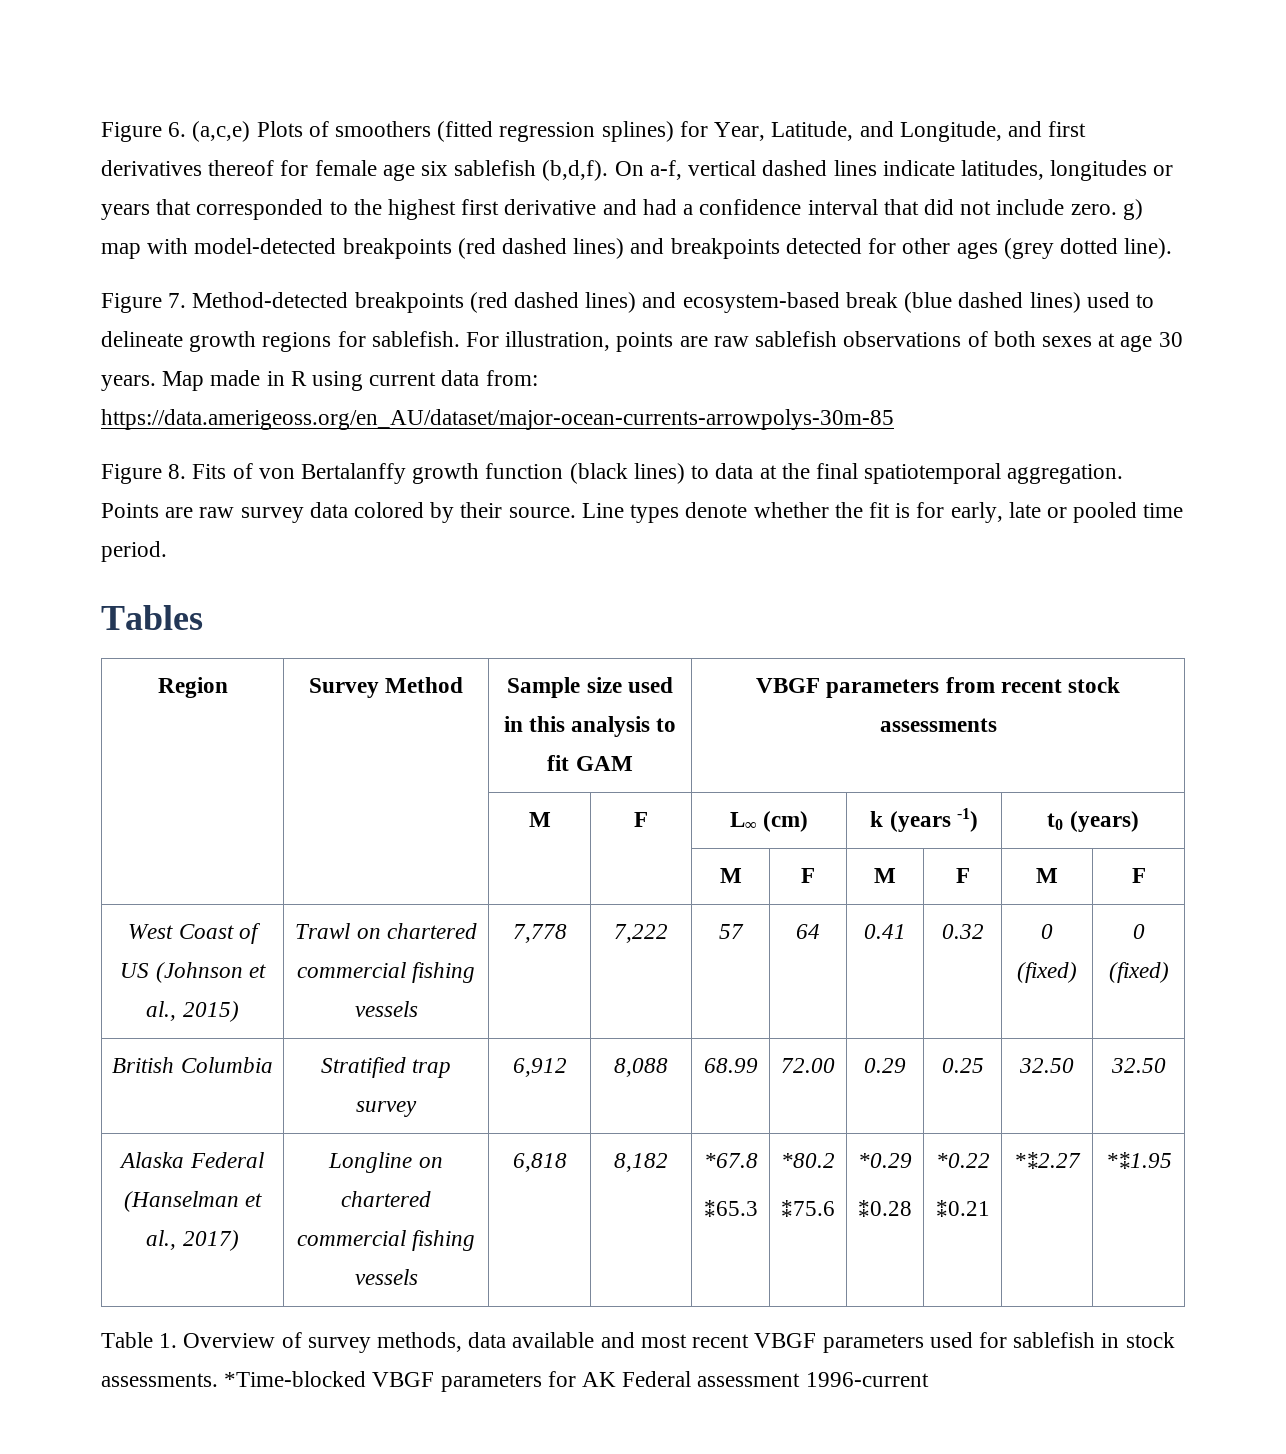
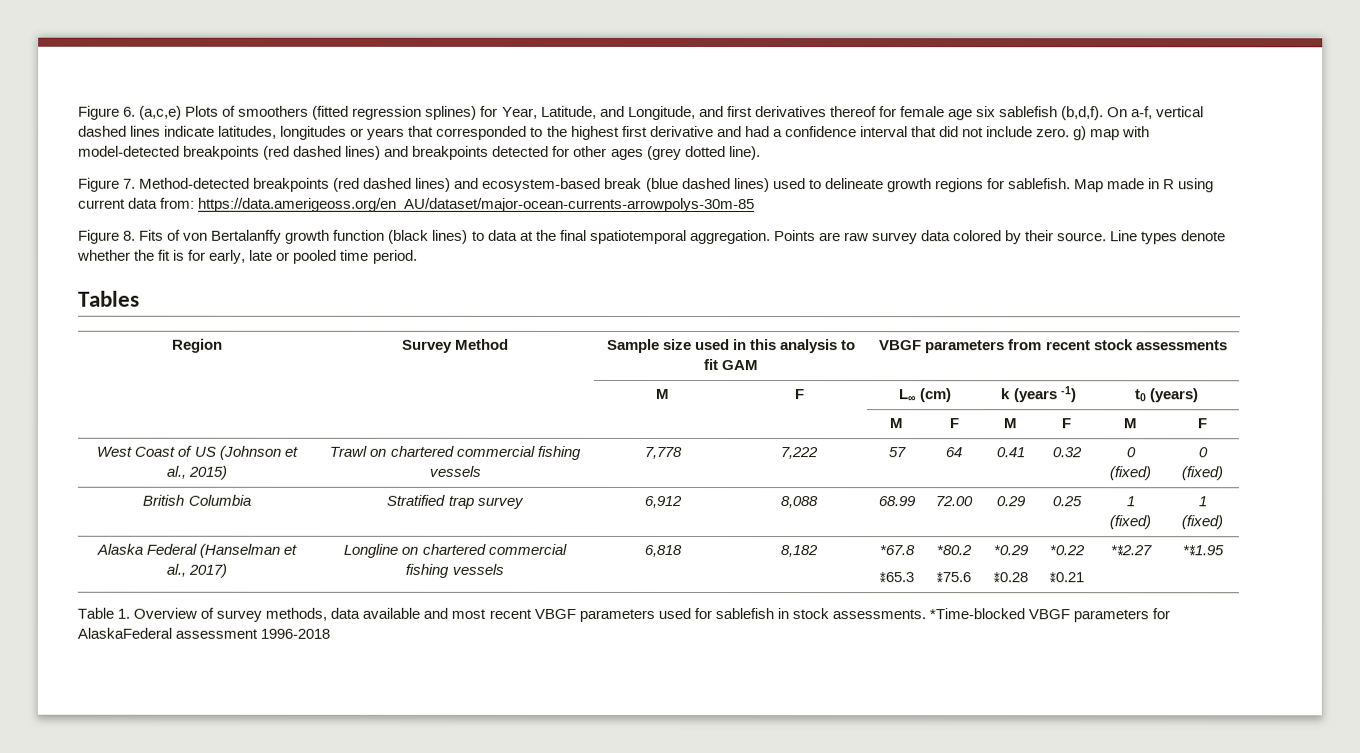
- For illustration, points are raw sablefish observations of both sexes at age 30 years.
- British Columbia | Stratified trap survey | 6,912 | 8,088 | 68.99 | 72.00 | 0.29 | 0.25 | 32.50 | 32.50
+ British Columbia | Stratified trap survey | 6,912 | 8,088 | 68.99 | 72.00 | 0.29 | 0.25 | 1 (fixed) | 1 (fixed)
- *Time-blocked VBGF parameters for AK Federal assessment 1996-current
+ *Time-blocked VBGF parameters for AlaskaFederal assessment 1996-2018

